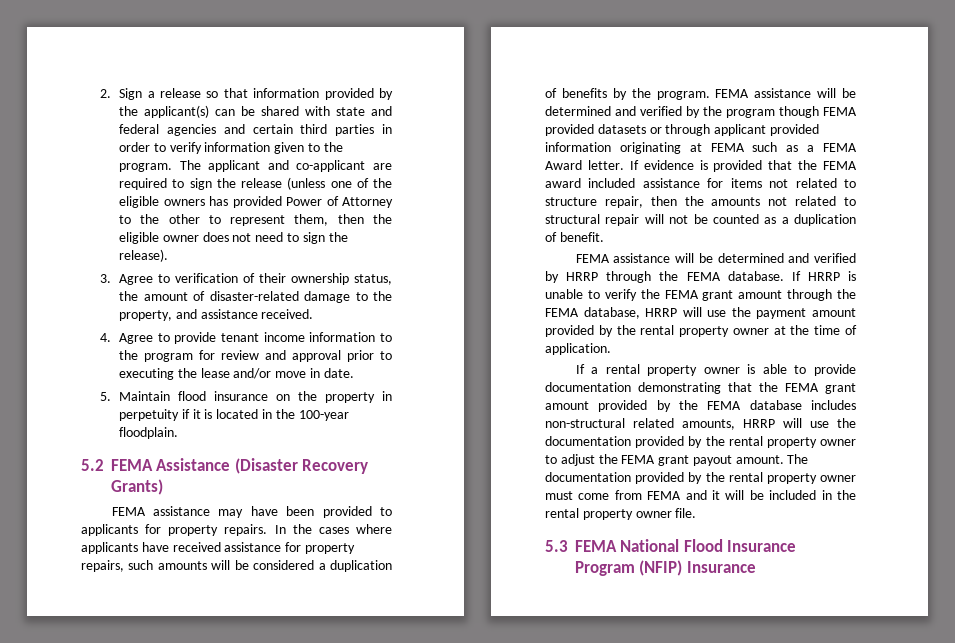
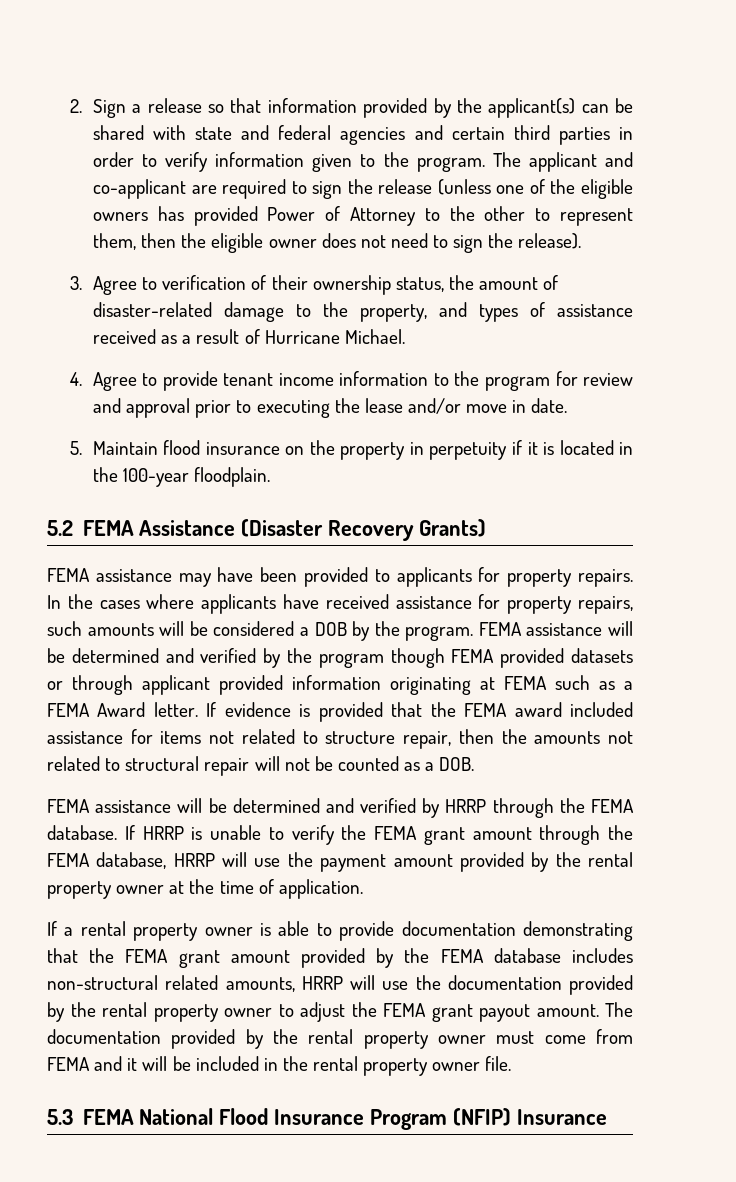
- 3. Agree to verification of their ownership status, the amount of disaster-related damage to the property, and assistance received.
+ 3. Agree to verification of their ownership status, the amount of disaster-related damage to the property, and types of assistance received as a result of Hurricane Michael.
- In the cases where applicants have received assistance for property repairs, such amounts will be considered a duplication of benefits by the program.
+ In the cases where applicants have received assistance for property repairs, such amounts will be considered a DOB by the program.
- If evidence is provided that the FEMA award included assistance for items not related to structure repair, then the amounts not related to structural repair will not be counted as a duplication of benefit.
+ If evidence is provided that the FEMA award included assistance for items not related to structure repair, then the amounts not related to structural repair will not be counted as a DOB.

